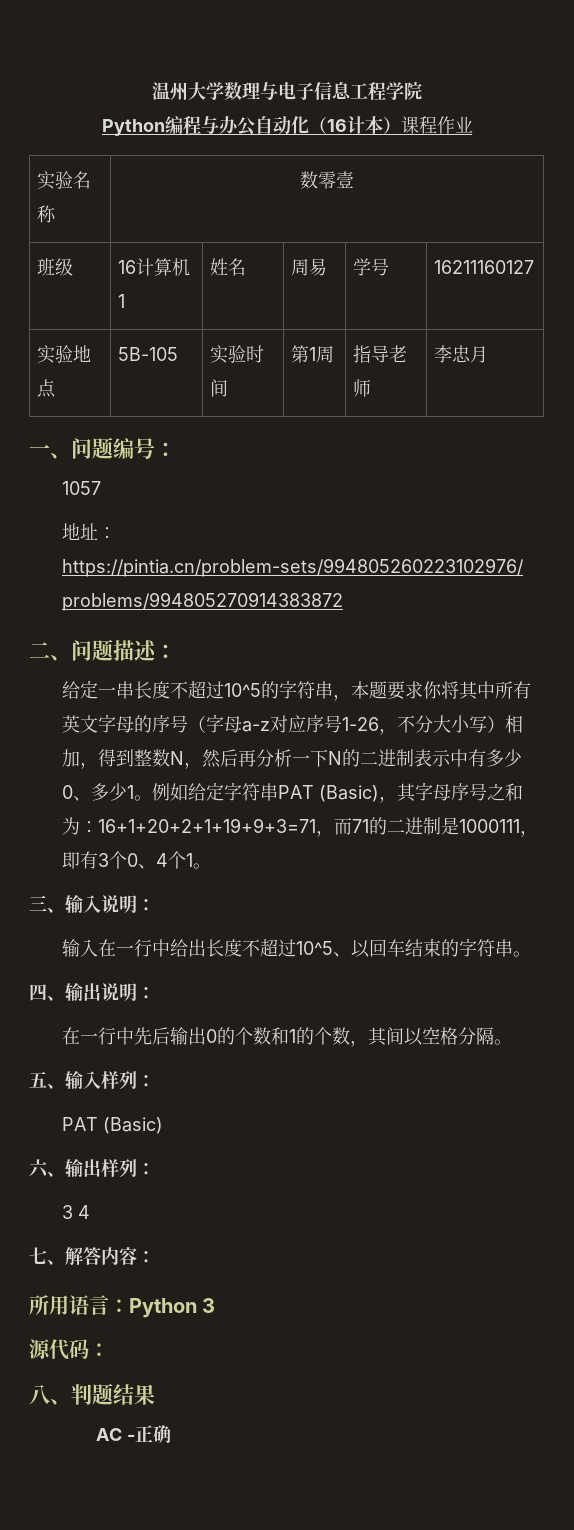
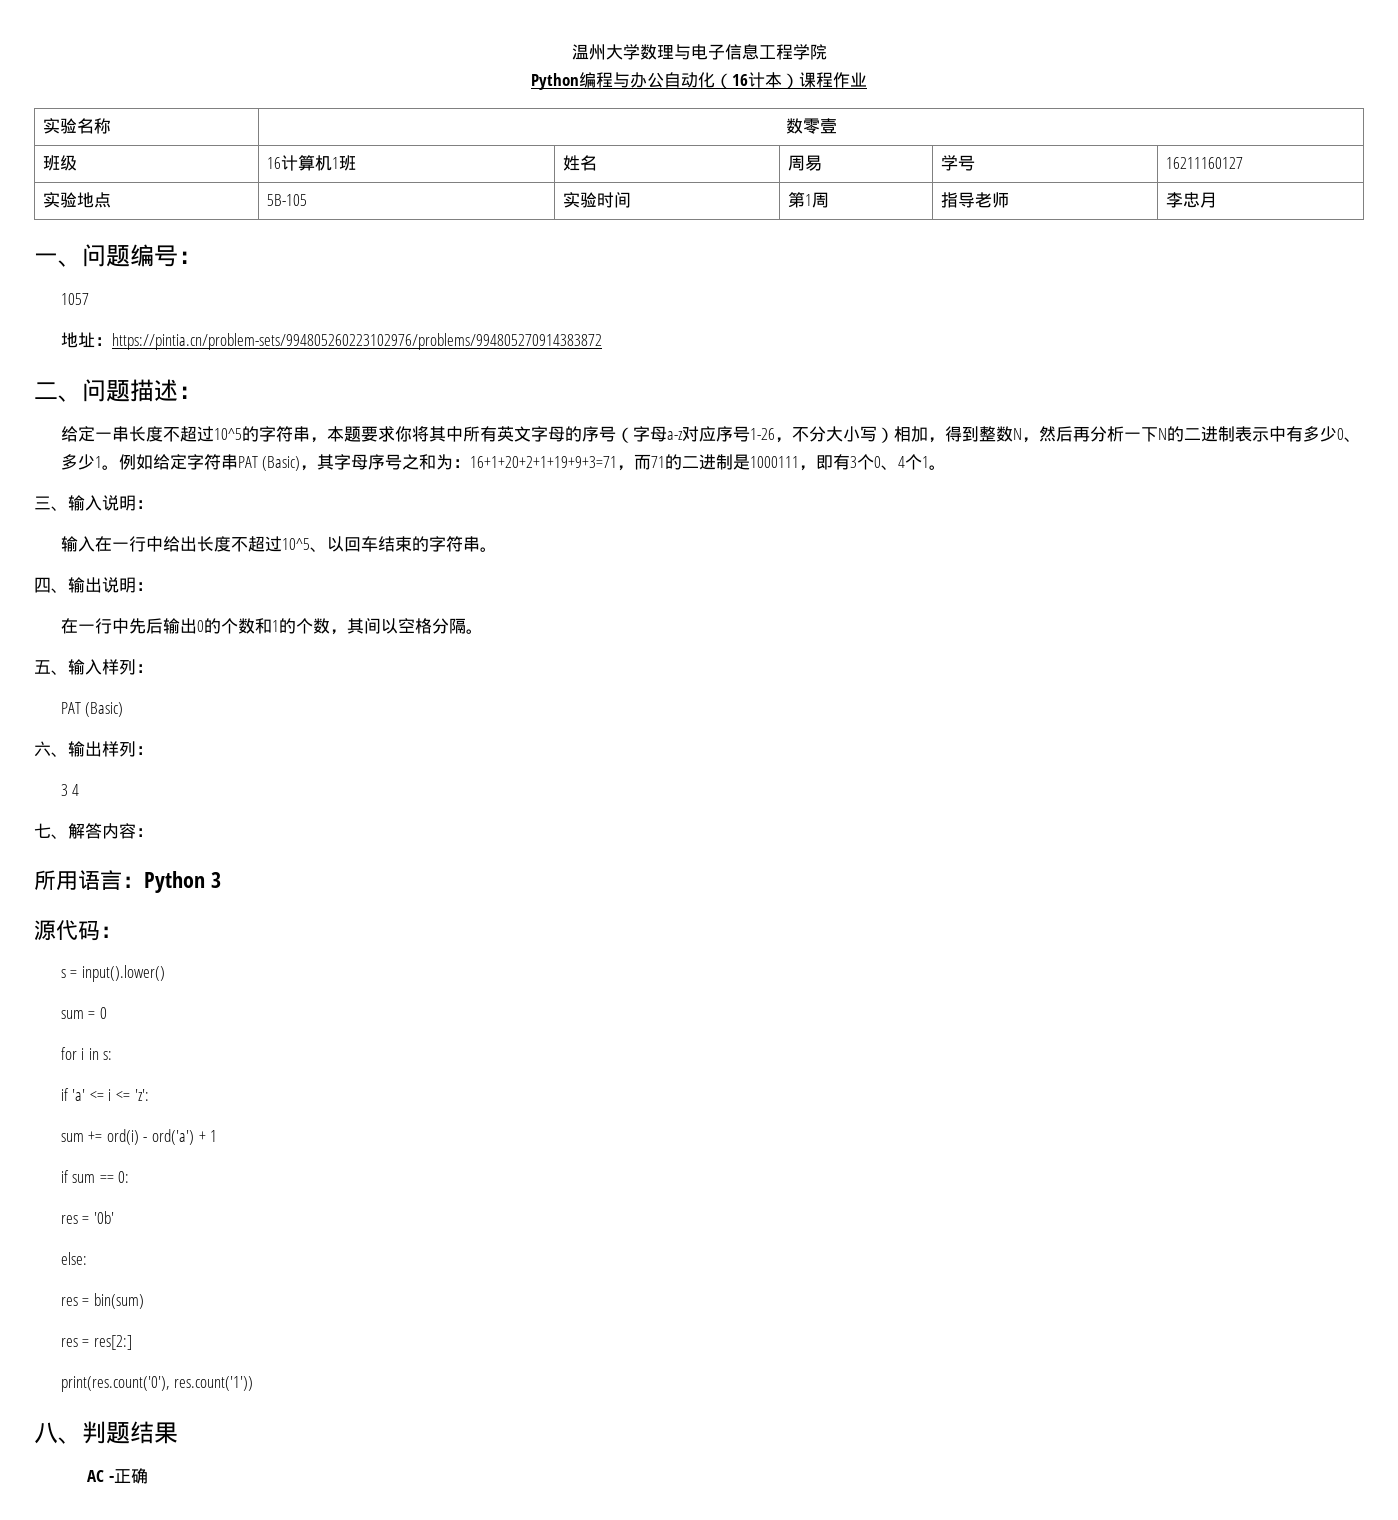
- 班级 | 16计算机1 | 姓名 | 周易 | 学号 | 16211160127
+ 班级 | 16计算机1班 | 姓名 | 周易 | 学号 | 16211160127
+ s = input().lower()
+ sum = 0
+ for i in s:
+ if 'a' <= i <= 'z':
+ sum += ord(i) - ord('a') + 1
+ if sum == 0:
+ res = '0b'
+ else:
+ res = bin(sum)
+ res = res[2:]
+ print(res.count('0'), res.count('1'))

